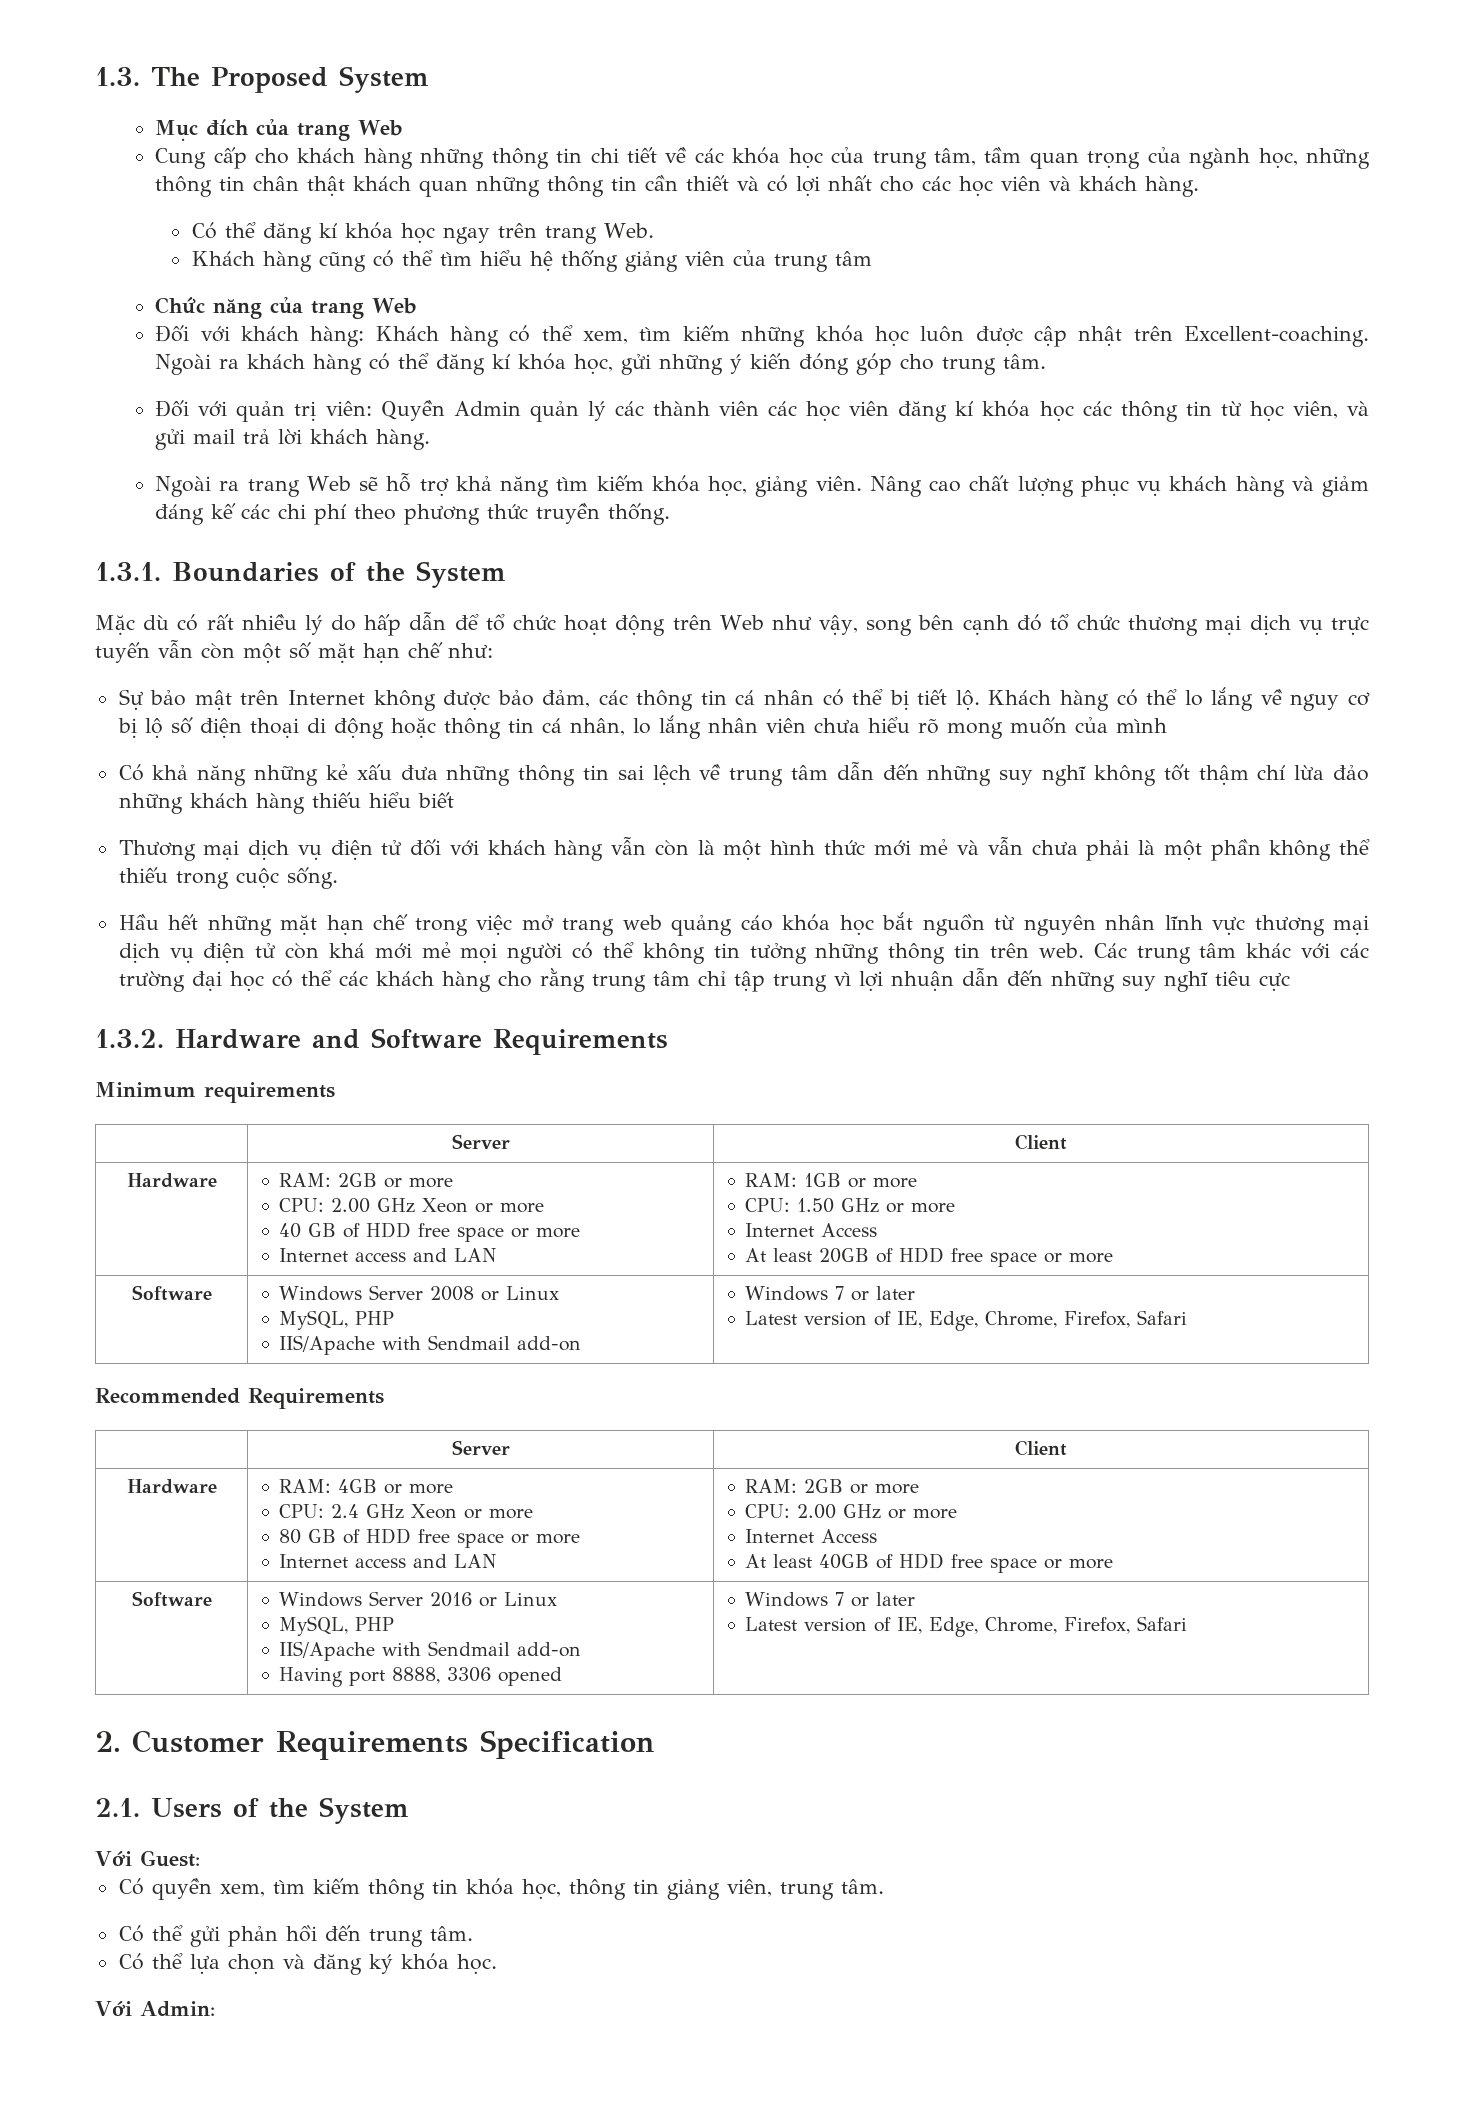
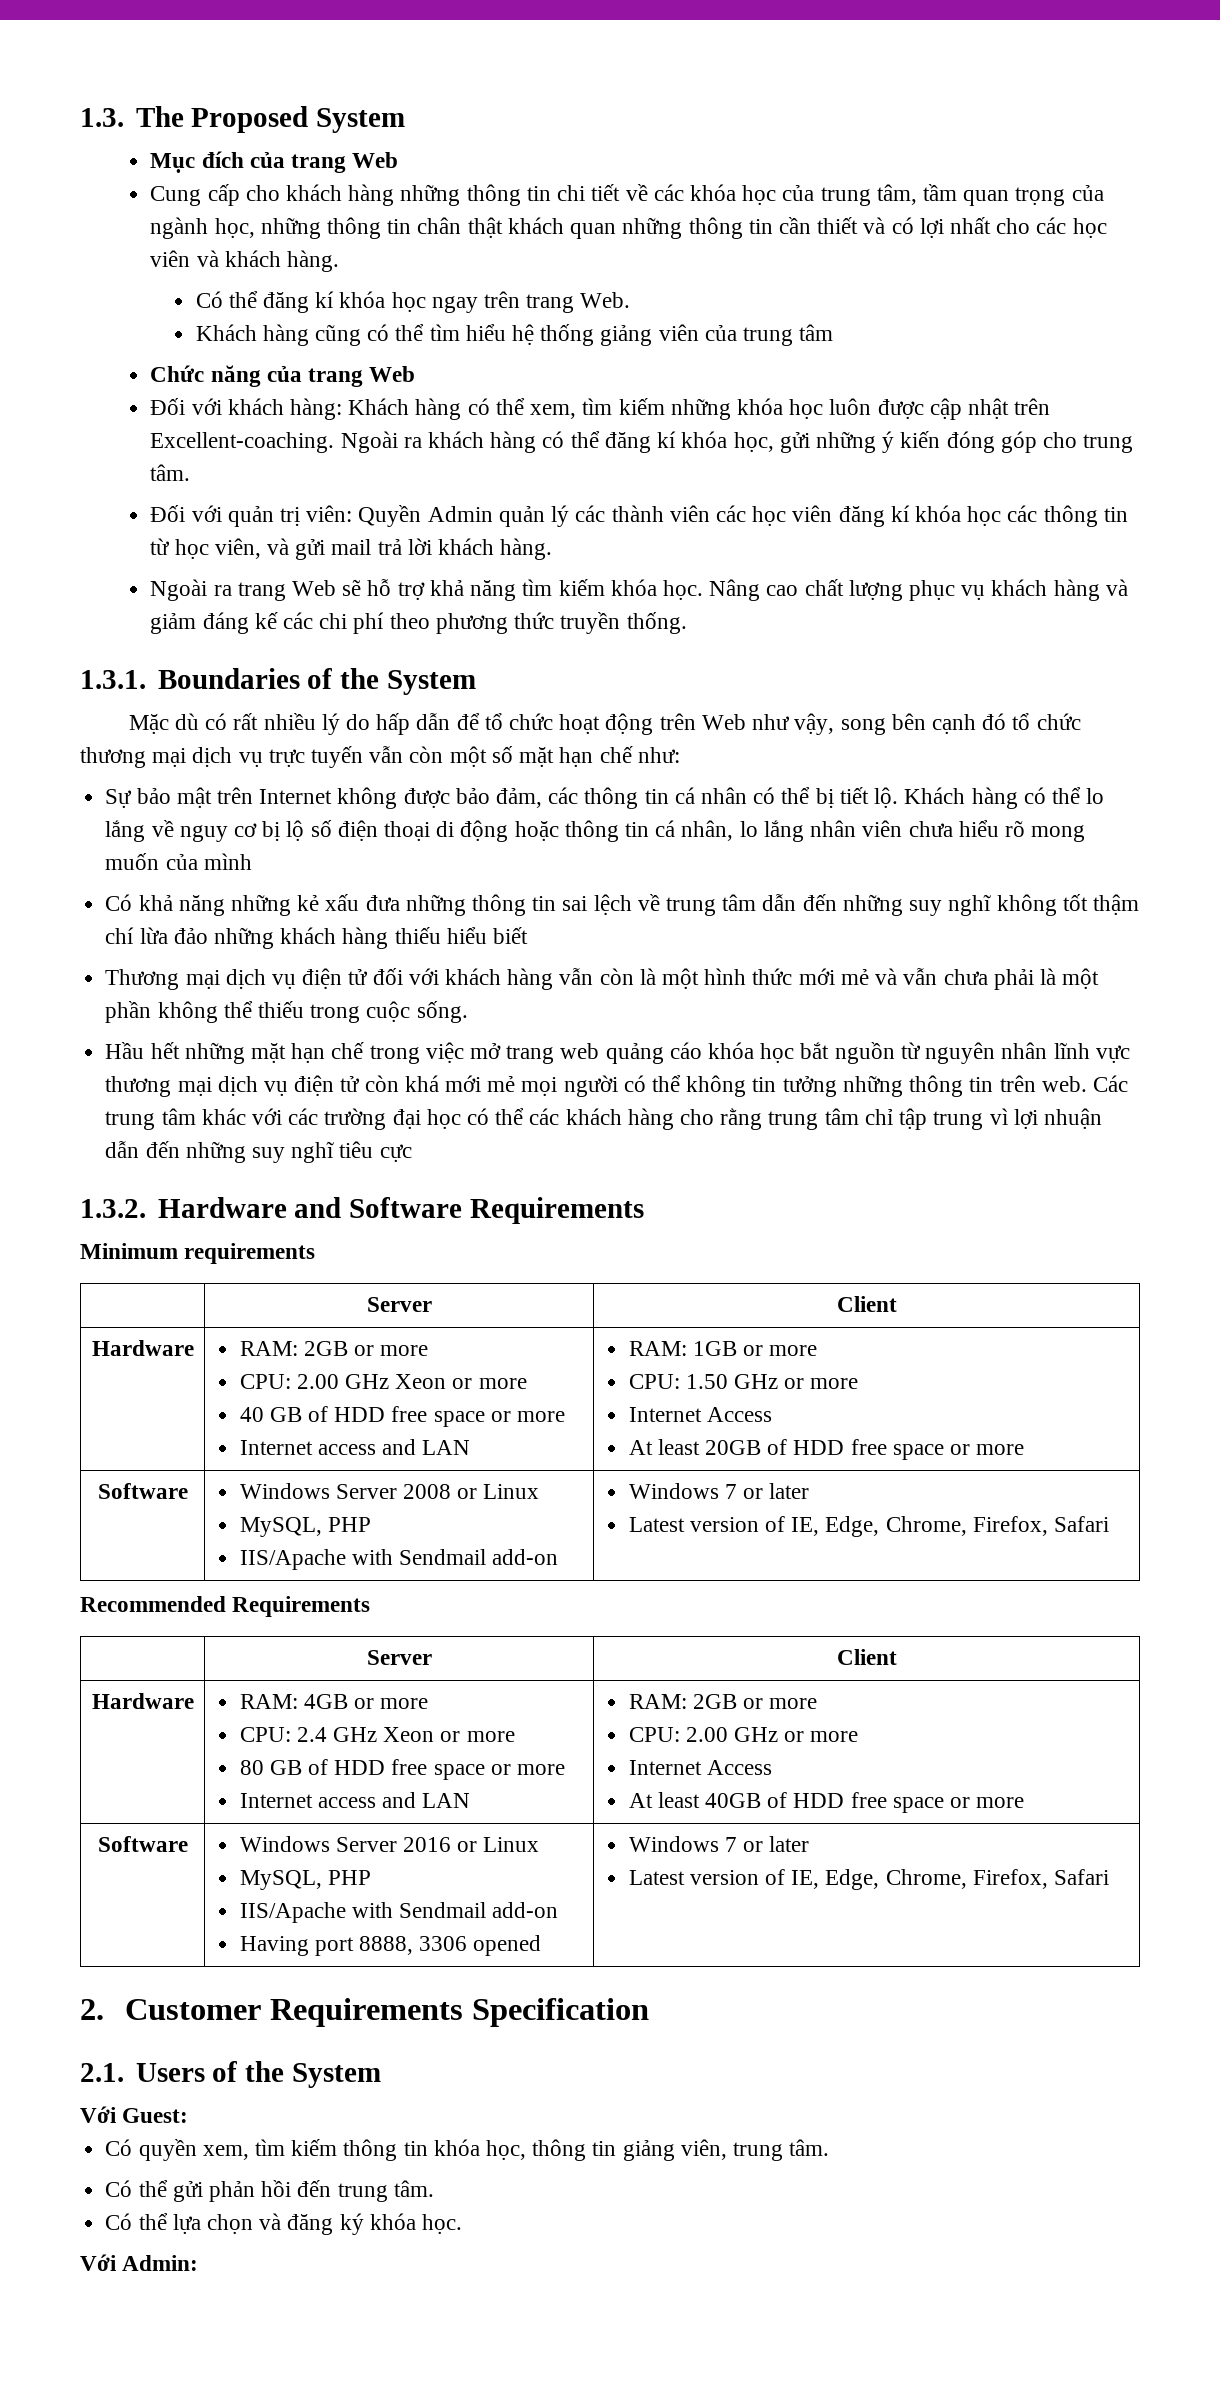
- Ngoài ra trang Web sẽ hỗ trợ khả năng tìm kiếm khóa học, giảng viên.
+ Ngoài ra trang Web sẽ hỗ trợ khả năng tìm kiếm khóa học.

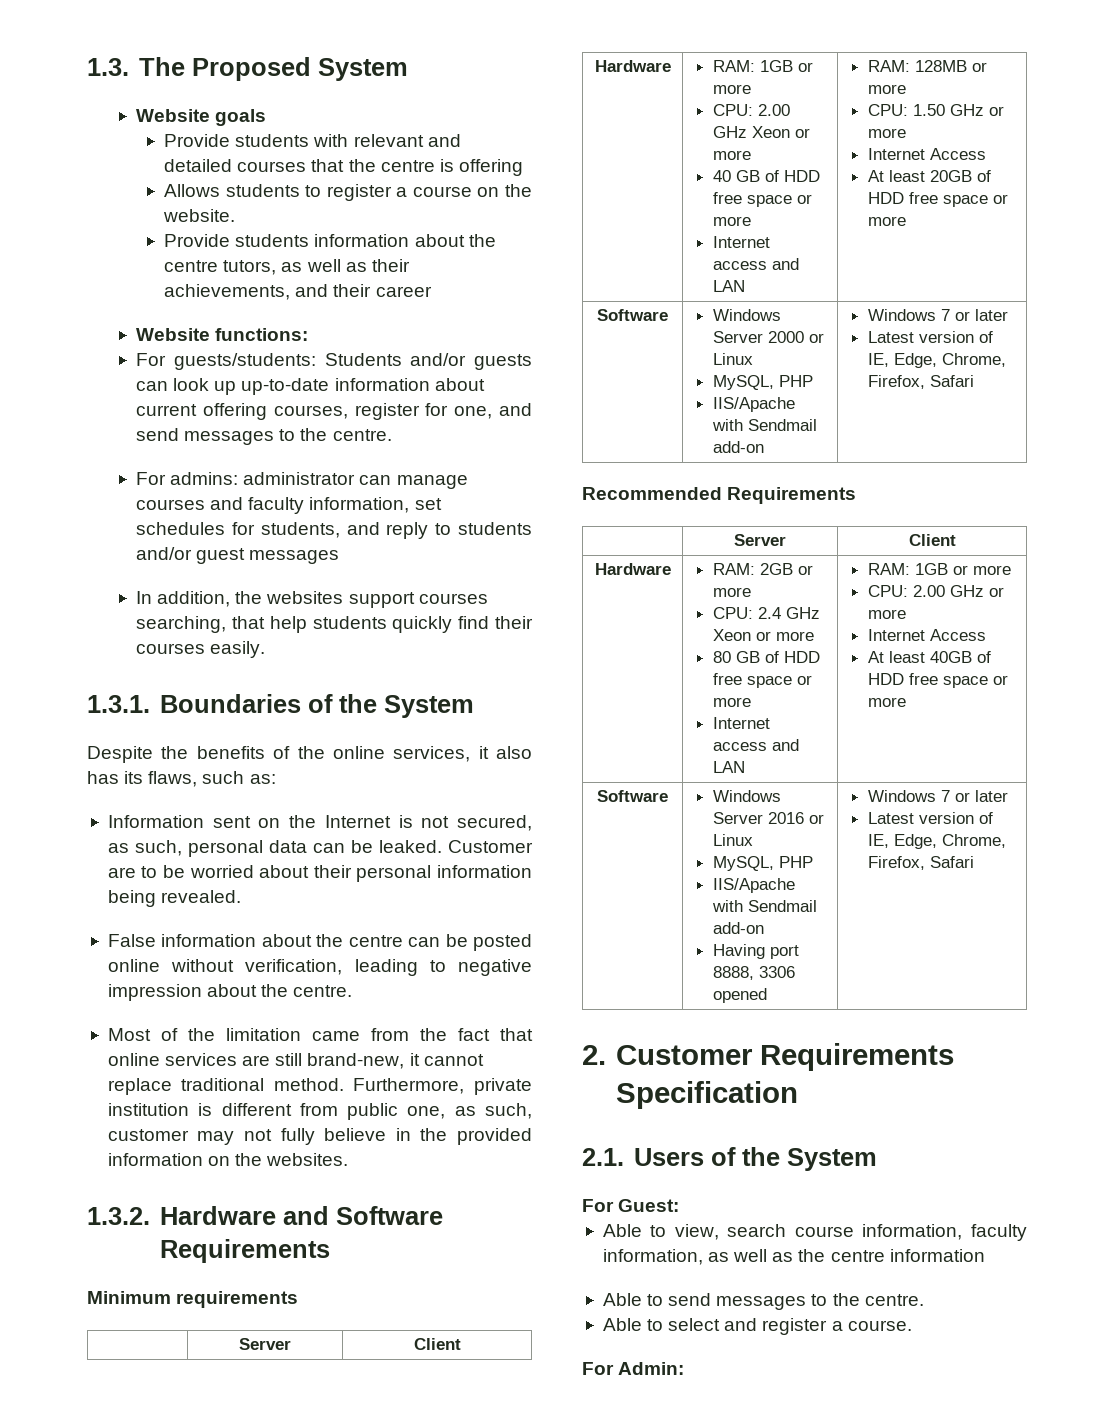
- Mục đích của trang Web
- Cung cấp cho khách hàng những thông tin chi tiết về các khóa học của trung tâm, tầm quan trọng của ngành học, những thông tin chân thật khách quan những thông tin cần thiết và có lợi nhất cho các học viên và khách hàng.
- Có thể đăng kí khóa học ngay trên trang Web.
- Khách hàng cũng có thể tìm hiểu hệ thống giảng viên của trung tâm
- Chức năng của trang Web
- Đối với khách hàng: Khách hàng có thể xem, tìm kiếm những khóa học luôn được cập nhật trên Excellent-coaching. Ngoài ra khách hàng có thể đăng kí khóa học, gửi những ý kiến đóng góp cho trung tâm.
- Đối với quản trị viên: Quyền Admin quản lý các thành viên các học viên đăng kí khóa học các thông tin từ học viên, và gửi mail trả lời khách hàng.
- Ngoài ra trang Web sẽ hỗ trợ khả năng tìm kiếm khóa học. Nâng cao chất lượng phục vụ khách hàng và giảm đáng kế các chi phí theo phương thức truyền thống.
+ Website goals
+ Provide students with relevant and detailed courses that the centre is offering
+ Allows students to register a course on the website.
+ Provide students information about the centre tutors, as well as their achievements, and their career
+ Website functions:
+ For guests/students: Students and/or guests can look up up-to-date information about current offering courses, register for one, and send messages to the centre.
+ For admins: administrator can manage courses and faculty information, set schedules for students, and reply to students and/or guest messages
+ In addition, the websites support courses searching, that help students quickly find their courses easily.
- Mặc dù có rất nhiều lý do hấp dẫn để tổ chức hoạt động trên Web như vậy, song bên cạnh đó tổ chức thương mại dịch vụ trực tuyến vẫn còn một số mặt hạn chế như:
- Sự bảo mật trên Internet không được bảo đảm, các thông tin cá nhân có thể bị tiết lộ. Khách hàng có thể lo lắng về nguy cơ bị lộ số điện thoại di động hoặc thông tin cá nhân, lo lắng nhân viên chưa hiểu rõ mong muốn của mình
- Có khả năng những kẻ xấu đưa những thông tin sai lệch về trung tâm dẫn đến những suy nghĩ không tốt thậm chí lừa đảo những khách hàng thiếu hiểu biết
- Thương mại dịch vụ điện tử đối với khách hàng vẫn còn là một hình thức mới mẻ và vẫn chưa phải là một phần không thể thiếu trong cuộc sống.
- Hầu hết những mặt hạn chế trong việc mở trang web quảng cáo khóa học bắt nguồn từ nguyên nhân lĩnh vực thương mại dịch vụ điện tử còn khá mới mẻ mọi người có thể không tin tưởng những thông tin trên web. Các trung tâm khác với các trường đại học có thể các khách hàng cho rằng trung tâm chỉ tập trung vì lợi nhuận dẫn đến những suy nghĩ tiêu cực
+ Despite the benefits of the online services, it also has its flaws, such as:
+ Information sent on the Internet is not secured, as such, personal data can be leaked. Customer are to be worried about their personal information being revealed.
+ False information about the centre can be posted online without verification, leading to negative impression about the centre.
+ Most of the limitation came from the fact that online services are still brand-new, it cannot replace traditional method. Furthermore, private institution is different from public one, as such, customer may not fully believe in the provided information on the websites.
- Hardware | RAM: 2GB or more
+ Hardware | RAM: 1GB or more
- RAM: 1GB or more
+ RAM: 128MB or more
- Software | Windows Server 2008 or Linux
+ Software | Windows Server 2000 or Linux
- RAM: 4GB or more
+ RAM: 2GB or more
- Internet access and LAN | RAM: 2GB or more
+ Internet access and LAN | RAM: 1GB or more
- Với Guest:
+ For Guest:
- Có quyền xem, tìm kiếm thông tin khóa học, thông tin giảng viên, trung tâm.
- Có thể gửi phản hồi đến trung tâm.
- Có thể lựa chọn và đăng ký khóa học.
- Với Admin:
+ Able to view, search course information, faculty information, as well as the centre information
+ Able to send messages to the centre.
+ Able to select and register a course.
+ For Admin:

